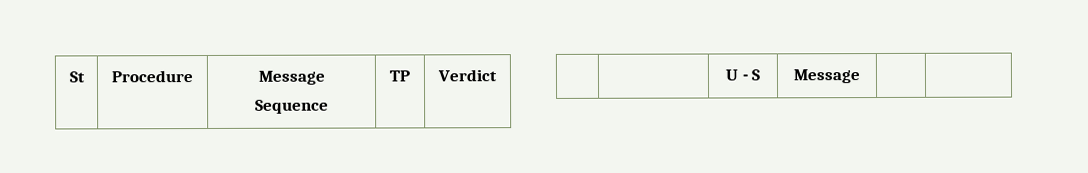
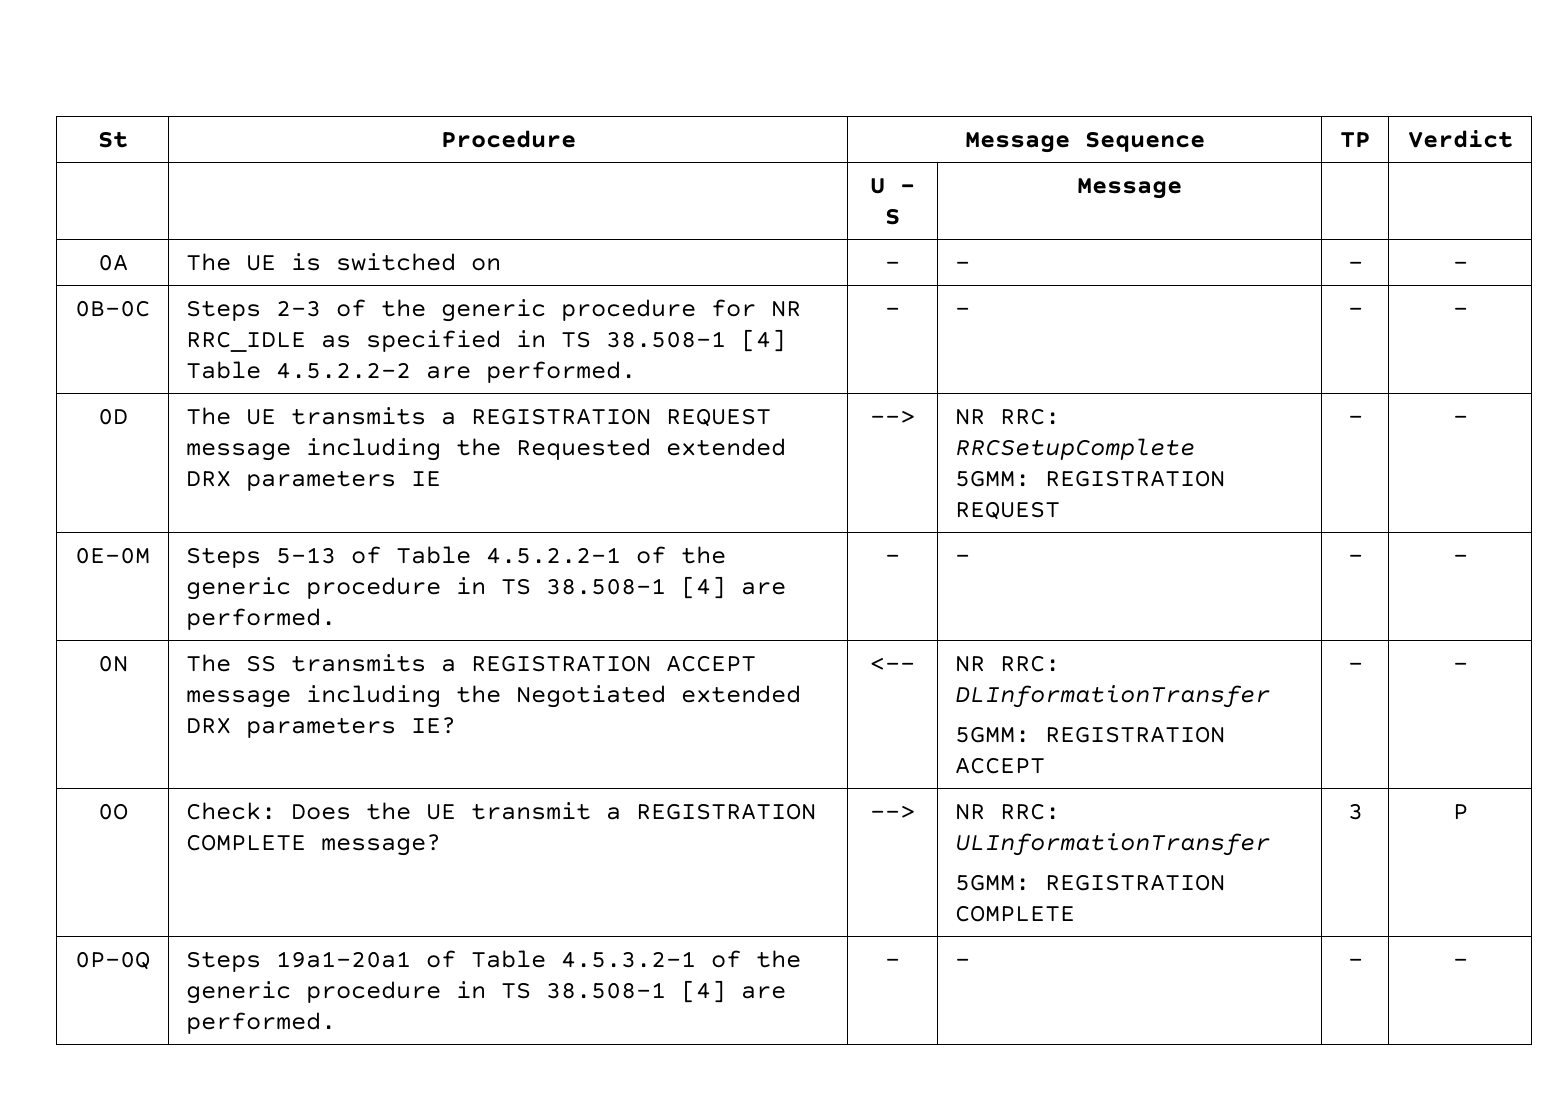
+ 0A | The UE is switched on | - | - | - | -
+ 0B-0C | Steps 2-3 of the generic procedure for NR RRC_IDLE as specified in TS 38.508-1 [4] Table 4.5.2.2-2 are performed. | - | - | - | -
+ 0D | The UE transmits a REGISTRATION REQUEST message including the Requested extended DRX parameters IE | --> | NR RRC: RRCSetupComplete
+ 5GMM: REGISTRATION REQUEST | - | -
+ 0E-0M | Steps 5-13 of Table 4.5.2.2-1 of the generic procedure in TS 38.508-1 [4] are performed. | - | - | - | -
+ 0N | The SS transmits a REGISTRATION ACCEPT message including the Negotiated extended DRX parameters IE? | <-- | NR RRC: DLInformationTransfer
+ 5GMM: REGISTRATION ACCEPT | - | -
+ 0O | Check: Does the UE transmit a REGISTRATION COMPLETE message? | --> | NR RRC: ULInformationTransfer
+ 5GMM: REGISTRATION COMPLETE | 3 | P
+ 0P-0Q | Steps 19a1-20a1 of Table 4.5.3.2-1 of the generic procedure in TS 38.508-1 [4] are performed. | - | - | - | -

